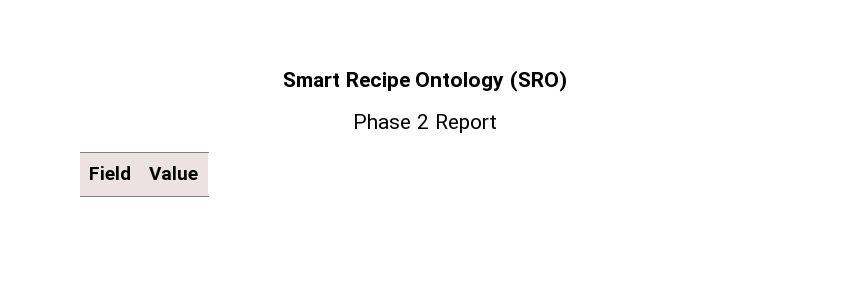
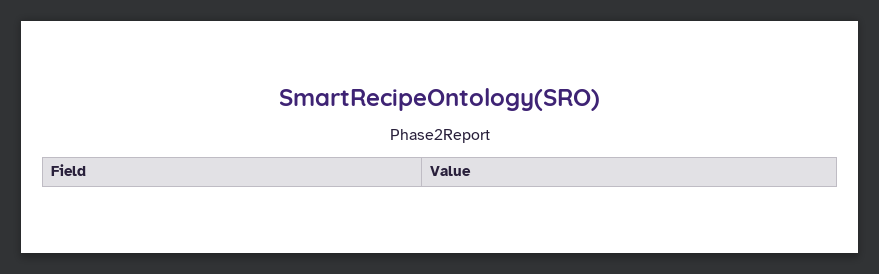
- Smart Recipe Ontology (SRO)
- Phase 2 Report
+ SmartRecipeOntology(SRO)
+ Phase2Report

